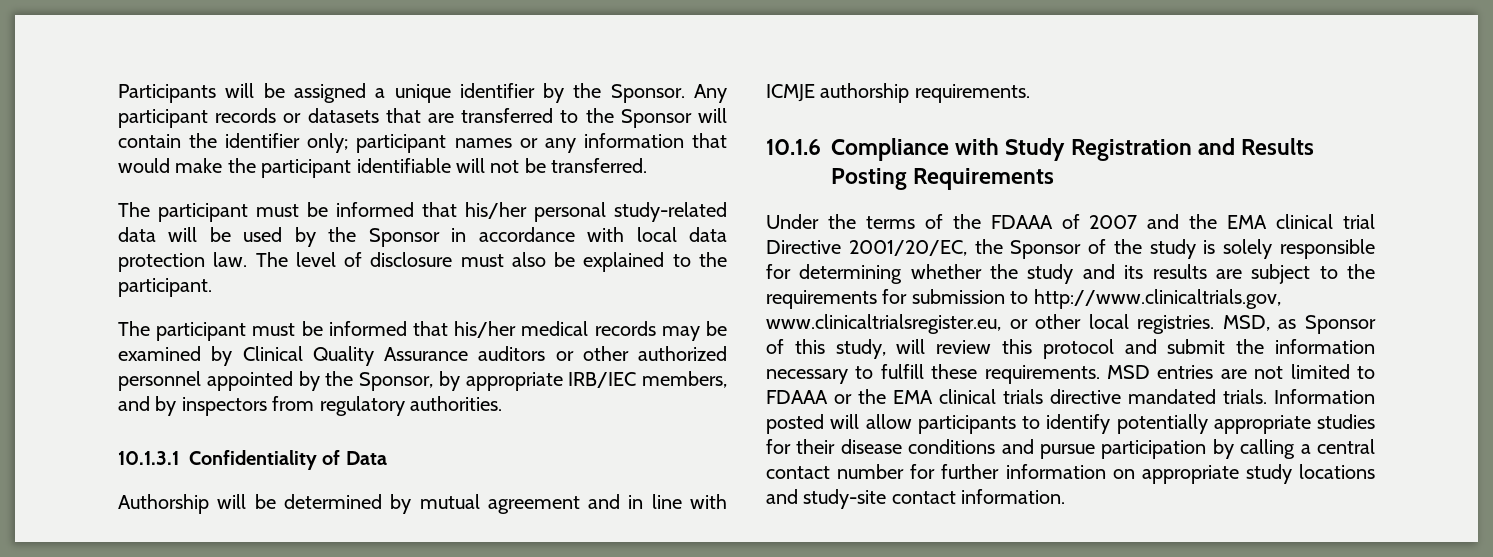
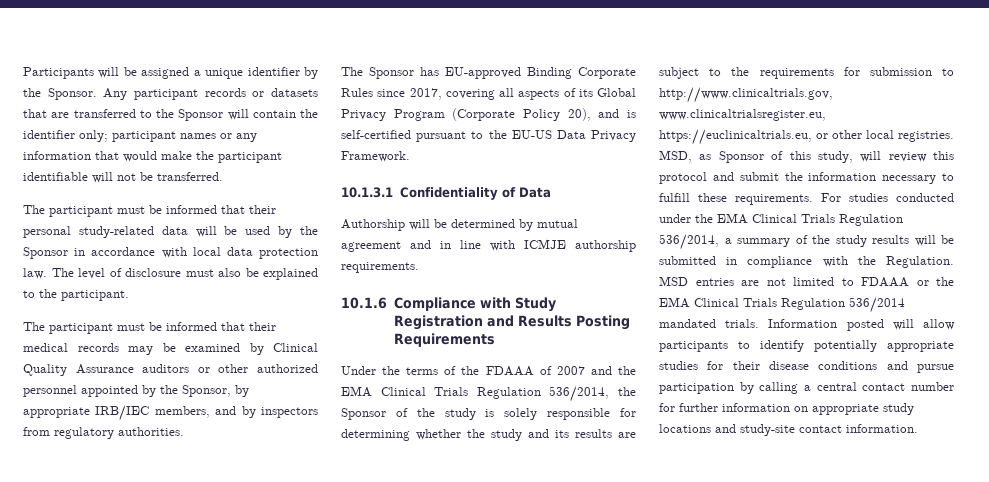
- The participant must be informed that his/her personal study-related data will be used by the Sponsor in accordance with local data protection law.
+ The participant must be informed that their personal study-related data will be used by the Sponsor in accordance with local data protection law.
- The participant must be informed that his/her medical records may be examined by Clinical Quality Assurance auditors or other authorized personnel appointed by the Sponsor, by appropriate IRB/IEC members, and by inspectors from regulatory authorities.
+ The participant must be informed that their medical records may be examined by Clinical Quality Assurance auditors or other authorized personnel appointed by the Sponsor, by appropriate IRB/IEC members, and by inspectors from regulatory authorities.
+ The Sponsor has EU-approved Binding Corporate Rules since 2017, covering all aspects of its Global Privacy Program (Corporate Policy 20), and is self-certified pursuant to the EU-US Data Privacy Framework.
- Under the terms of the FDAAA of 2007 and the EMA clinical trial Directive 2001/20/EC, the Sponsor of the study is solely responsible for determining whether the study and its results are subject to the requirements for submission to http://www.clinicaltrials.gov, www.clinicaltrialsregister.eu, or other local registries.
+ Under the terms of the FDAAA of 2007 and the EMA Clinical Trials Regulation 536/2014, the Sponsor of the study is solely responsible for determining whether the study and its results are subject to the requirements for submission to http://www.clinicaltrials.gov, www.clinicaltrialsregister.eu, https://euclinicaltrials.eu, or other local registries.
+ For studies conducted under the EMA Clinical Trials Regulation 536/2014, a summary of the study results will be submitted in compliance with the Regulation.
- MSD entries are not limited to FDAAA or the EMA clinical trials directive mandated trials.
+ MSD entries are not limited to FDAAA or the EMA Clinical Trials Regulation 536/2014 mandated trials.

